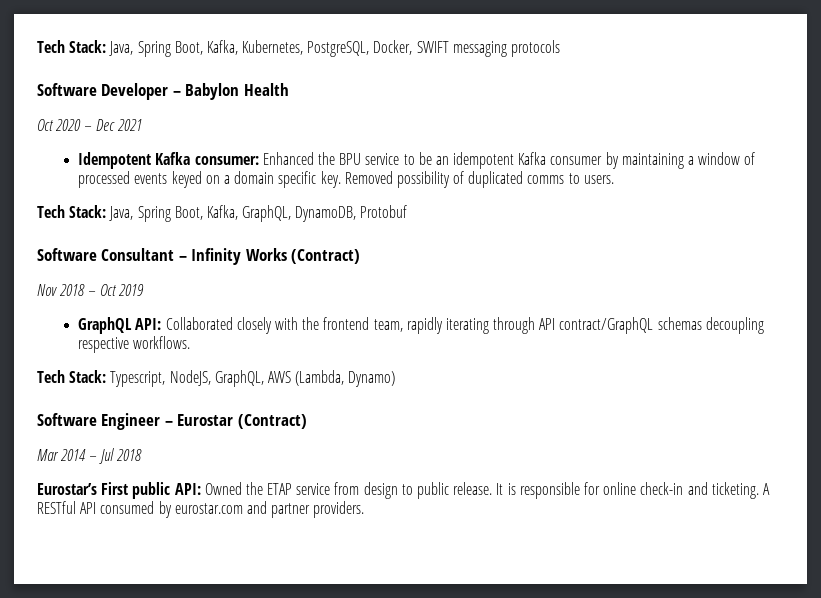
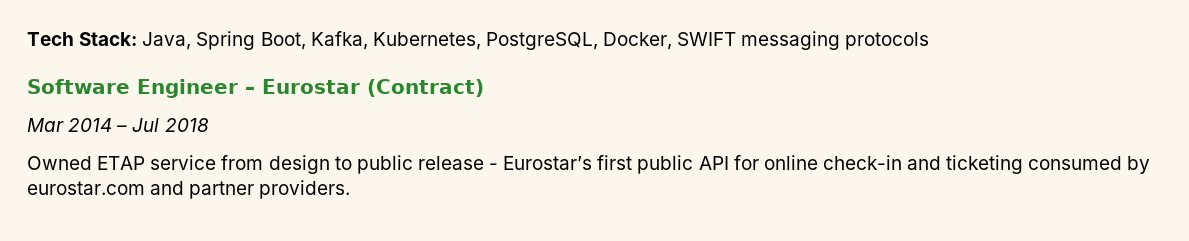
- Software Developer – Babylon Health
- Oct 2020 – Dec 2021
- Idempotent Kafka consumer: Enhanced the BPU service to be an idempotent Kafka consumer by maintaining a window of processed events keyed on a domain specific key. Removed possibility of duplicated comms to users.
- Tech Stack: Java, Spring Boot, Kafka, GraphQL, DynamoDB, Protobuf
- Software Consultant – Infinity Works (Contract)
- Nov 2018 – Oct 2019
- GraphQL API: Collaborated closely with the frontend team, rapidly iterating through API contract/GraphQL schemas decoupling respective workflows.
- Tech Stack: Typescript, NodeJS, GraphQL, AWS (Lambda, Dynamo)
- Eurostar’s First public API: Owned the ETAP service from design to public release. It is responsible for online check-in and ticketing. A RESTful API consumed by eurostar.com and partner providers.
+ Owned ETAP service from design to public release - Eurostar’s first public API for online check-in and ticketing consumed by eurostar.com and partner providers.

